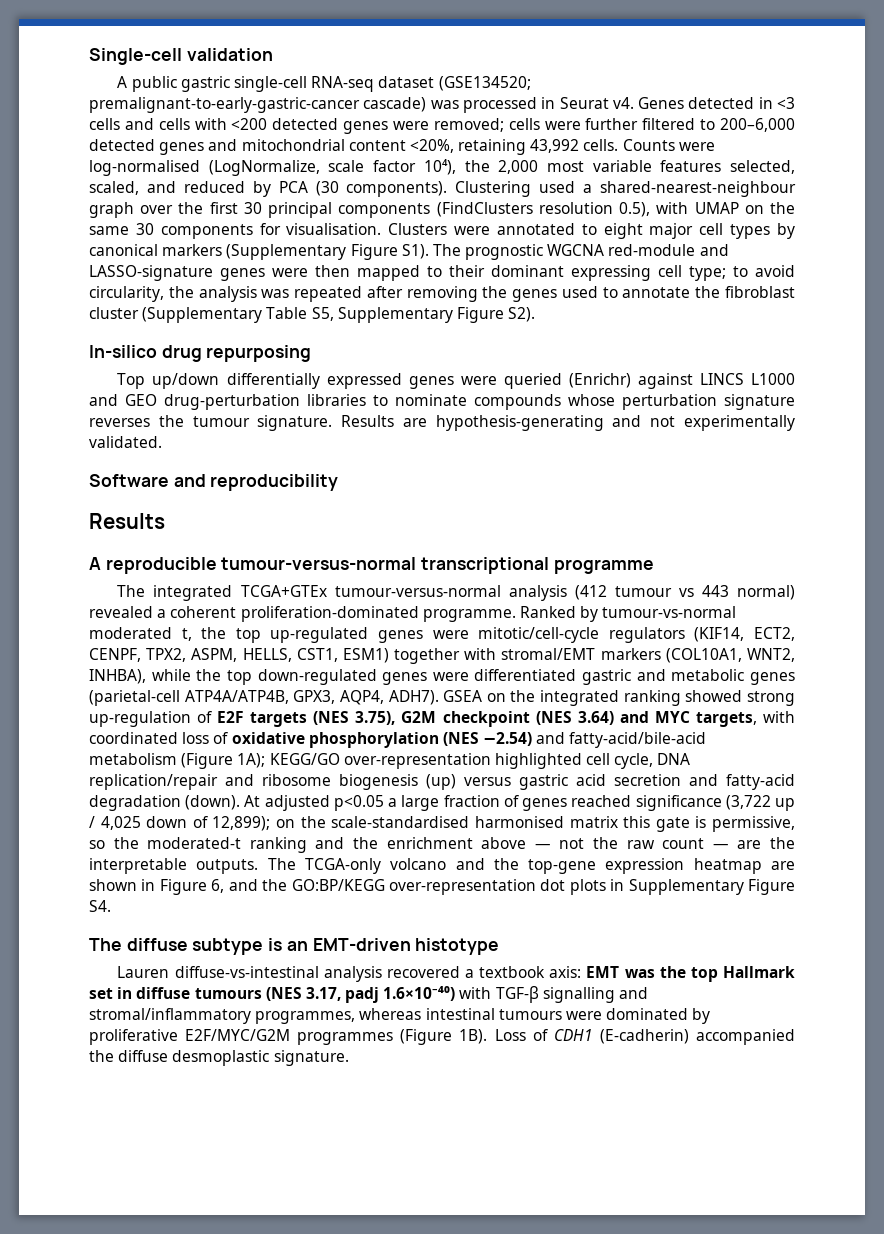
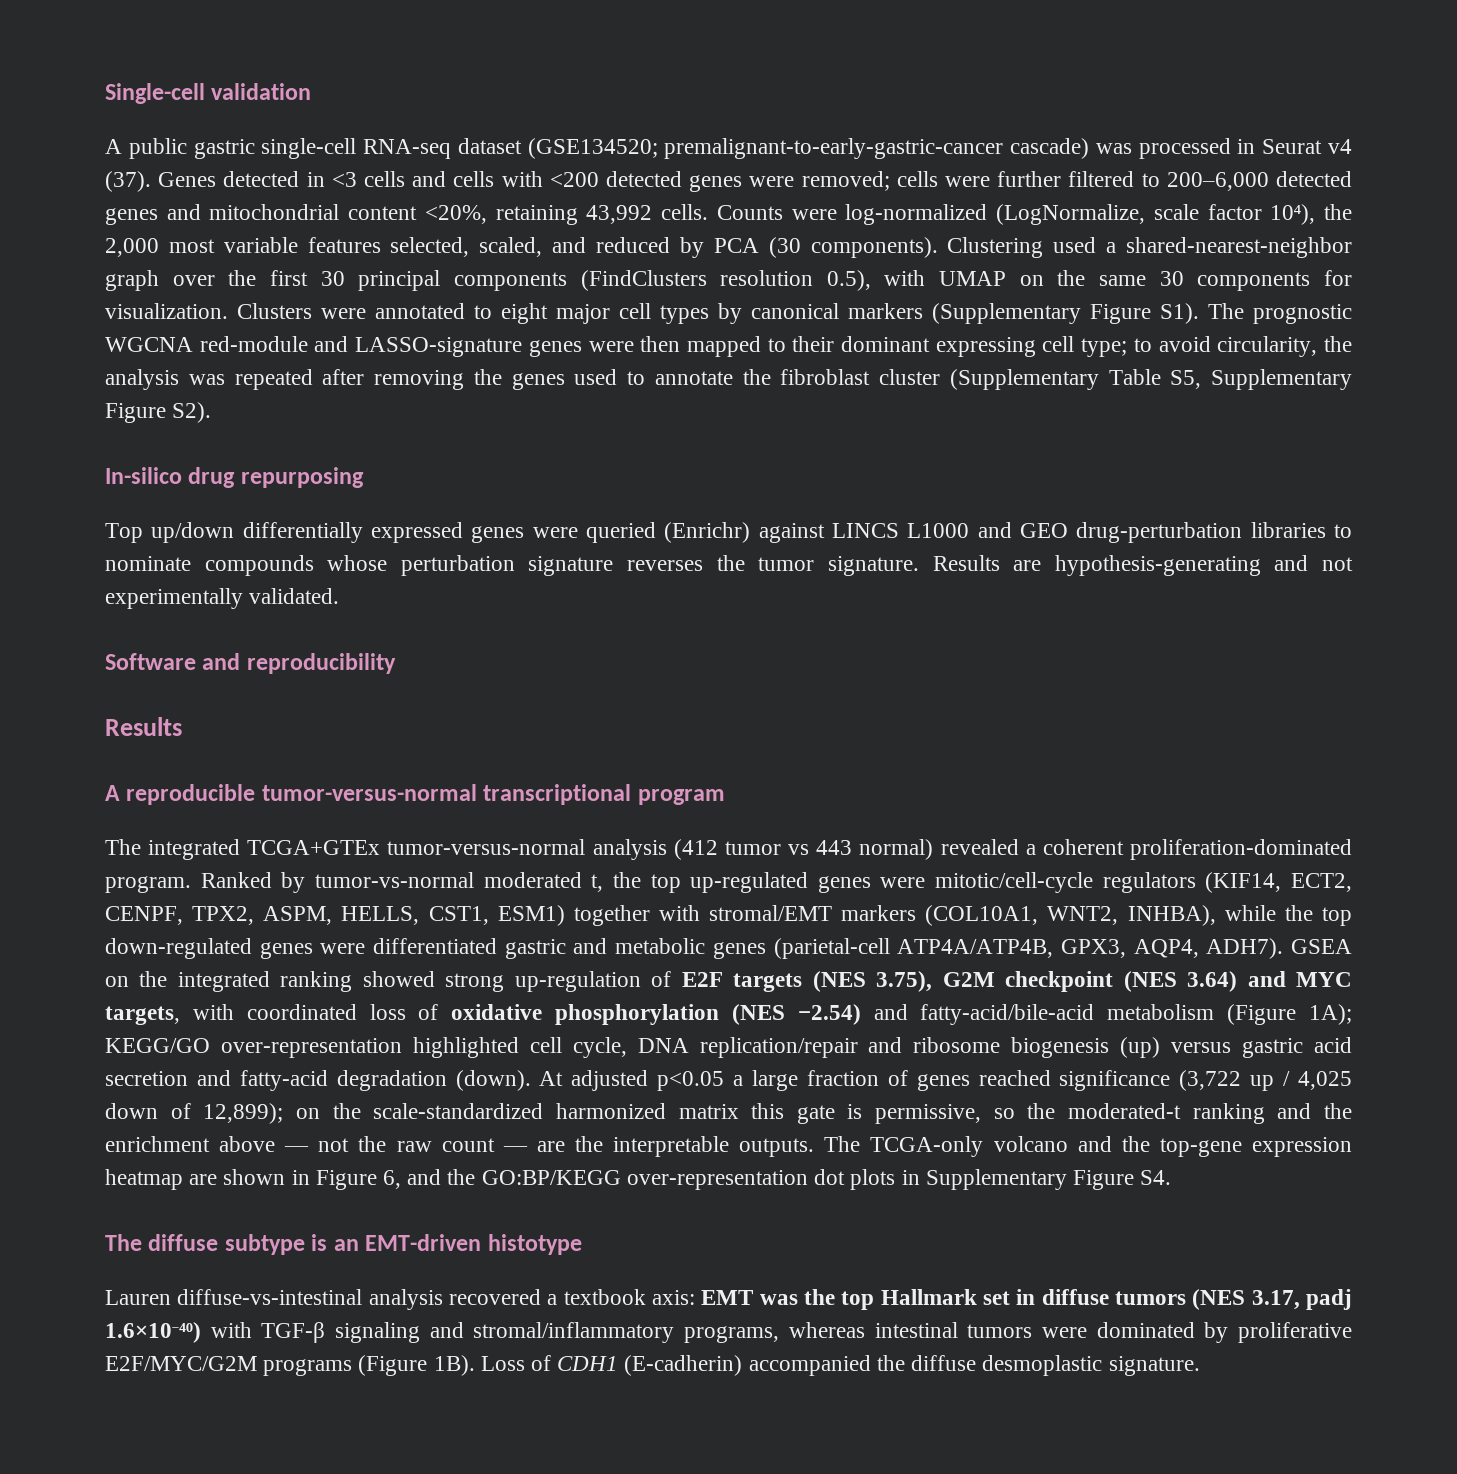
- A public gastric single-cell RNA-seq dataset (GSE134520; premalignant-to-early-gastric-cancer cascade) was processed in Seurat v4.
+ A public gastric single-cell RNA-seq dataset (GSE134520; premalignant-to-early-gastric-cancer cascade) was processed in Seurat v4 (37).
- Counts were log-normalised (LogNormalize, scale factor 10⁴), the 2,000 most variable features selected, scaled, and reduced by PCA (30 components).
+ Counts were log-normalized (LogNormalize, scale factor 10⁴), the 2,000 most variable features selected, scaled, and reduced by PCA (30 components).
- Clustering used a shared-nearest-neighbour graph over the first 30 principal components (FindClusters resolution 0.5), with UMAP on the same 30 components for visualisation.
+ Clustering used a shared-nearest-neighbor graph over the first 30 principal components (FindClusters resolution 0.5), with UMAP on the same 30 components for visualization.
- Top up/down differentially expressed genes were queried (Enrichr) against LINCS L1000 and GEO drug-perturbation libraries to nominate compounds whose perturbation signature reverses the tumour signature.
+ Top up/down differentially expressed genes were queried (Enrichr) against LINCS L1000 and GEO drug-perturbation libraries to nominate compounds whose perturbation signature reverses the tumor signature.
- A reproducible tumour-versus-normal transcriptional programme
+ A reproducible tumor-versus-normal transcriptional program
- The integrated TCGA+GTEx tumour-versus-normal analysis (412 tumour vs 443 normal) revealed a coherent proliferation-dominated programme.
+ The integrated TCGA+GTEx tumor-versus-normal analysis (412 tumor vs 443 normal) revealed a coherent proliferation-dominated program.
- Ranked by tumour-vs-normal moderated t, the top up-regulated genes were mitotic/cell-cycle regulators (KIF14, ECT2, CENPF, TPX2, ASPM, HELLS, CST1, ESM1) together with stromal/EMT markers (COL10A1, WNT2, INHBA), while the top down-regulated genes were differentiated gastric and metabolic genes (parietal-cell ATP4A/ATP4B, GPX3, AQP4, ADH7).
+ Ranked by tumor-vs-normal moderated t, the top up-regulated genes were mitotic/cell-cycle regulators (KIF14, ECT2, CENPF, TPX2, ASPM, HELLS, CST1, ESM1) together with stromal/EMT markers (COL10A1, WNT2, INHBA), while the top down-regulated genes were differentiated gastric and metabolic genes (parietal-cell ATP4A/ATP4B, GPX3, AQP4, ADH7).
- At adjusted p<0.05 a large fraction of genes reached significance (3,722 up / 4,025 down of 12,899); on the scale-standardised harmonised matrix this gate is permissive, so the moderated-t ranking and the enrichment above — not the raw count — are the interpretable outputs.
+ At adjusted p<0.05 a large fraction of genes reached significance (3,722 up / 4,025 down of 12,899); on the scale-standardized harmonized matrix this gate is permissive, so the moderated-t ranking and the enrichment above — not the raw count — are the interpretable outputs.
- Lauren diffuse-vs-intestinal analysis recovered a textbook axis: EMT was the top Hallmark set in diffuse tumours (NES 3.17, padj 1.6×10⁻⁴⁰) with TGF-β signalling and stromal/inflammatory programmes, whereas intestinal tumours were dominated by proliferative E2F/MYC/G2M programmes (Figure 1B).
+ Lauren diffuse-vs-intestinal analysis recovered a textbook axis: EMT was the top Hallmark set in diffuse tumors (NES 3.17, padj 1.6×10⁻⁴⁰) with TGF-β signaling and stromal/inflammatory programs, whereas intestinal tumors were dominated by proliferative E2F/MYC/G2M programs (Figure 1B).

